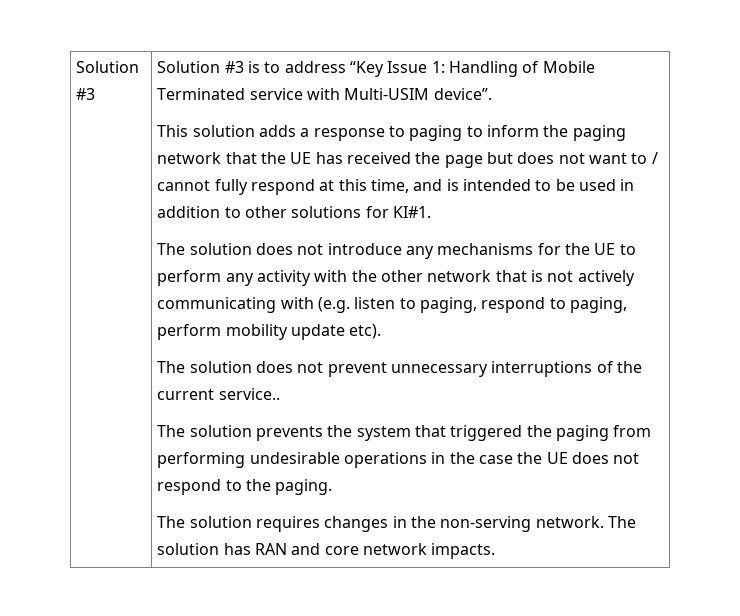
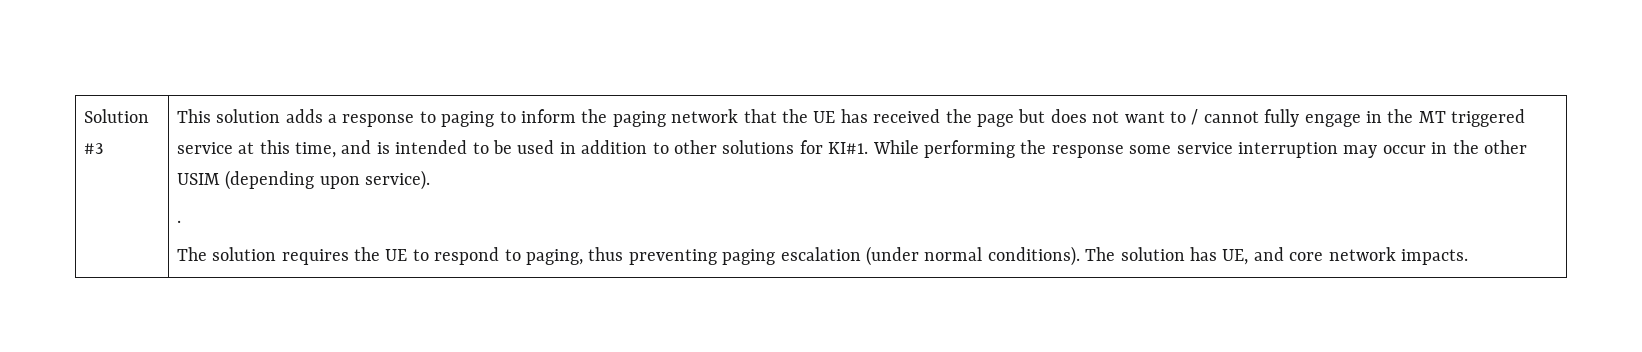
- Solution #3 is to address “Key Issue 1: Handling of Mobile Terminated service with Multi-USIM device”.
- This solution adds a response to paging to inform the paging network that the UE has received the page but does not want to / cannot fully respond at this time, and is intended to be used in addition to other solutions for KI#1.
- The solution does not introduce any mechanisms for the UE to perform any activity with the other network that is not actively communicating with (e.g. listen to paging, respond to paging, perform mobility update etc).
- The solution does not prevent unnecessary interruptions of the current service..
- The solution prevents the system that triggered the paging from performing undesirable operations in the case the UE does not respond to the paging.
- The solution requires changes in the non-serving network.
+ This solution adds a response to paging to inform the paging network that the UE has received the page but does not want to / cannot fully engage in the MT triggered service at this time, and is intended to be used in addition to other solutions for KI#1. While performing the response some service interruption may occur in the other USIM (depending upon service).
+ .
+ The solution requires the UE to respond to paging, thus preventing paging escalation (under normal conditions).
- The solution has RAN and core network impacts.
+ The solution has UE, and core network impacts.

